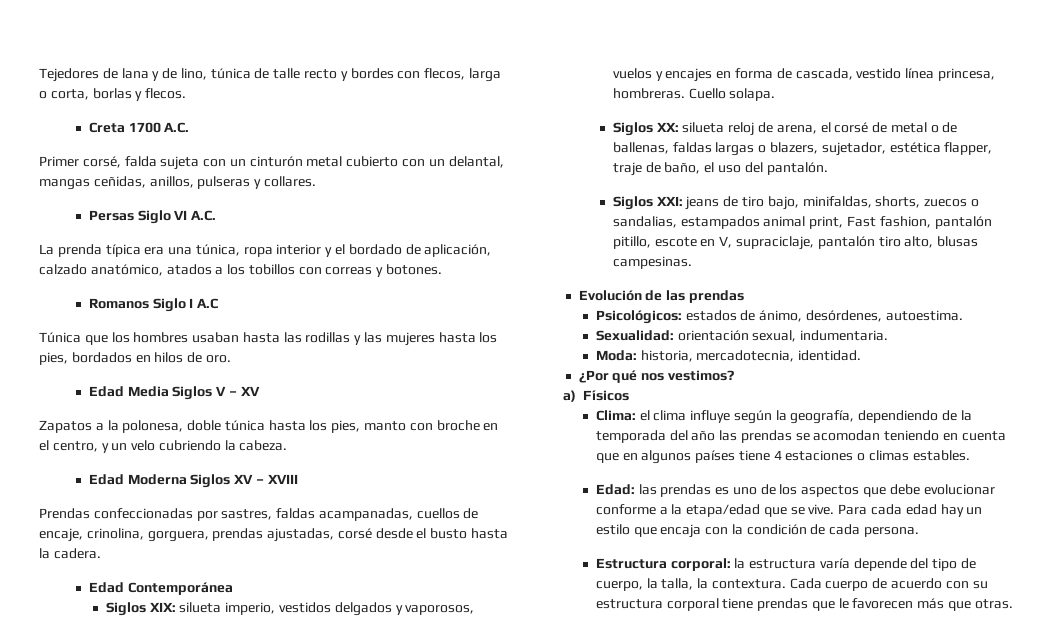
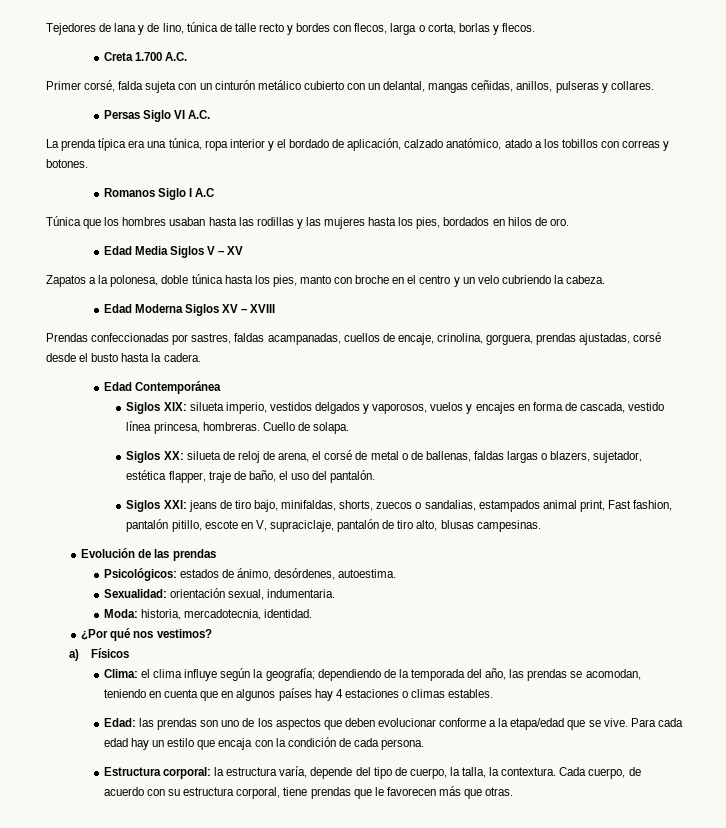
- Creta 1700 A.C.
+ Creta 1.700 A.C.
- Primer corsé, falda sujeta con un cinturón metal cubierto con un delantal, mangas ceñidas, anillos, pulseras y collares.
+ Primer corsé, falda sujeta con un cinturón metálico cubierto con un delantal, mangas ceñidas, anillos, pulseras y collares.
- La prenda típica era una túnica, ropa interior y el bordado de aplicación, calzado anatómico, atados a los tobillos con correas y botones.
+ La prenda típica era una túnica, ropa interior y el bordado de aplicación, calzado anatómico, atado a los tobillos con correas y botones.
- Zapatos a la polonesa, doble túnica hasta los pies, manto con broche en el centro, y un velo cubriendo la cabeza.
+ Zapatos a la polonesa, doble túnica hasta los pies, manto con broche en el centro y un velo cubriendo la cabeza.
- Cuello solapa.
+ Cuello de solapa.
- Siglos XX: silueta reloj de arena, el corsé de metal o de ballenas, faldas largas o blazers, sujetador, estética flapper, traje de baño, el uso del pantalón.
+ Siglos XX: silueta de reloj de arena, el corsé de metal o de ballenas, faldas largas o blazers, sujetador, estética flapper, traje de baño, el uso del pantalón.
- Siglos XXI: jeans de tiro bajo, minifaldas, shorts, zuecos o sandalias, estampados animal print, Fast fashion, pantalón pitillo, escote en V, supraciclaje, pantalón tiro alto, blusas campesinas.
+ Siglos XXI: jeans de tiro bajo, minifaldas, shorts, zuecos o sandalias, estampados animal print, Fast fashion, pantalón pitillo, escote en V, supraciclaje, pantalón de tiro alto, blusas campesinas.
- Clima: el clima influye según la geografía, dependiendo de la temporada del año las prendas se acomodan teniendo en cuenta que en algunos países tiene 4 estaciones o climas estables.
+ Clima: el clima influye según la geografía; dependiendo de la temporada del año, las prendas se acomodan, teniendo en cuenta que en algunos países hay 4 estaciones o climas estables.
- Edad: las prendas es uno de los aspectos que debe evolucionar conforme a la etapa/edad que se vive.
+ Edad: las prendas son uno de los aspectos que deben evolucionar conforme a la etapa/edad que se vive.
- Estructura corporal: la estructura varía depende del tipo de cuerpo, la talla, la contextura.
+ Estructura corporal: la estructura varía, depende del tipo de cuerpo, la talla, la contextura.
- Cada cuerpo de acuerdo con su estructura corporal tiene prendas que le favorecen más que otras.
+ Cada cuerpo, de acuerdo con su estructura corporal, tiene prendas que le favorecen más que otras.

